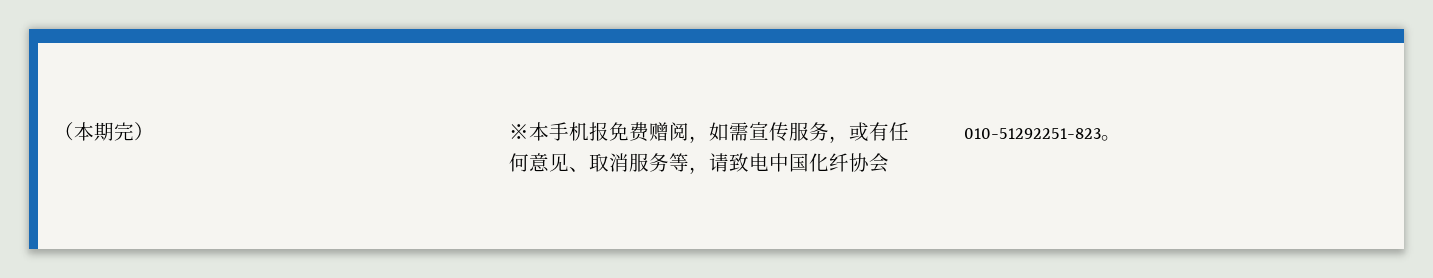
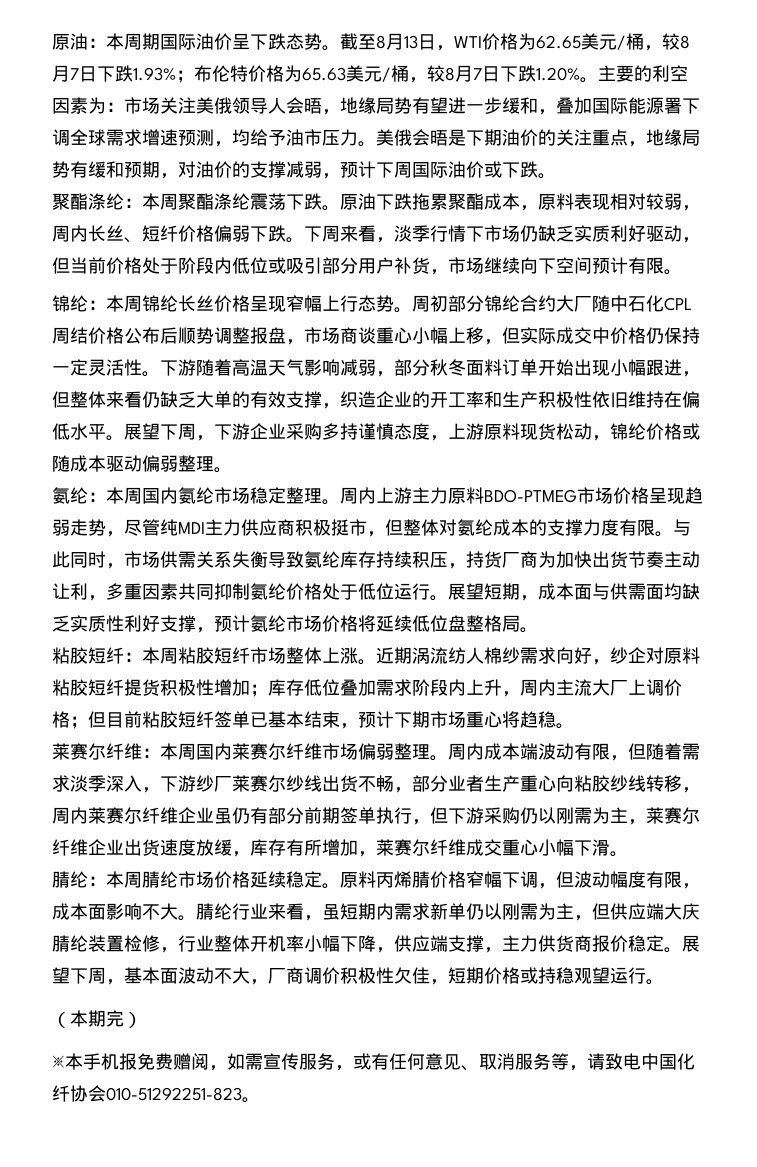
+ 原油：本周期国际油价呈下跌态势。截至8月13日，WTI价格为62.65美元/桶，较8月7日下跌1.93%；布伦特价格为65.63美元/桶，较8月7日下跌1.20%。主要的利空因素为：市场关注美俄领导人会晤，地缘局势有望进一步缓和，叠加国际能源署下调全球需求增速预测，均给予油市压力。美俄会晤是下期油价的关注重点，地缘局势有缓和预期，对油价的支撑减弱，预计下周国际油价或下跌。
+ 聚酯涤纶：本周聚酯涤纶震荡下跌。原油下跌拖累聚酯成本，原料表现相对较弱，周内长丝、短纤价格偏弱下跌。下周来看，淡季行情下市场仍缺乏实质利好驱动，但当前价格处于阶段内低位或吸引部分用户补货，市场继续向下空间预计有限。
+ 锦纶：本周锦纶长丝价格呈现窄幅上行态势。周初部分锦纶合约大厂随中石化CPL周结价格公布后顺势调整报盘，市场商谈重心小幅上移，但实际成交中价格仍保持一定灵活性。下游随着高温天气影响减弱，部分秋冬面料订单开始出现小幅跟进，但整体来看仍缺乏大单的有效支撑，织造企业的开工率和生产积极性依旧维持在偏低水平。展望下周，下游企业采购多持谨慎态度，上游原料现货松动，锦纶价格或随成本驱动偏弱整理。
+ 氨纶：本周国内氨纶市场稳定整理。周内上游主力原料BDO-PTMEG市场价格呈现趋弱走势，尽管纯MDI主力供应商积极挺市，但整体对氨纶成本的支撑力度有限。与此同时，市场供需关系失衡导致氨纶库存持续积压，持货厂商为加快出货节奏主动让利，多重因素共同抑制氨纶价格处于低位运行。展望短期，成本面与供需面均缺乏实质性利好支撑，预计氨纶市场价格将延续低位盘整格局。
+ 粘胶短纤：本周粘胶短纤市场整体上涨。近期涡流纺人棉纱需求向好，纱企对原料粘胶短纤提货积极性增加；库存低位叠加需求阶段内上升，周内主流大厂上调价格；但目前粘胶短纤签单已基本结束，预计下期市场重心将趋稳。
+ 莱赛尔纤维：本周国内莱赛尔纤维市场偏弱整理。周内成本端波动有限，但随着需求淡季深入，下游纱厂莱赛尔纱线出货不畅，部分业者生产重心向粘胶纱线转移，周内莱赛尔纤维企业虽仍有部分前期签单执行，但下游采购仍以刚需为主，莱赛尔纤维企业出货速度放缓，库存有所增加，莱赛尔纤维成交重心小幅下滑。
+ 腈纶：本周腈纶市场价格延续稳定。原料丙烯腈价格窄幅下调，但波动幅度有限，成本面影响不大。腈纶行业来看，虽短期内需求新单仍以刚需为主，但供应端大庆腈纶装置检修，行业整体开机率小幅下降，供应端支撑，主力供货商报价稳定。展望下周，基本面波动不大，厂商调价积极性欠佳，短期价格或持稳观望运行。

